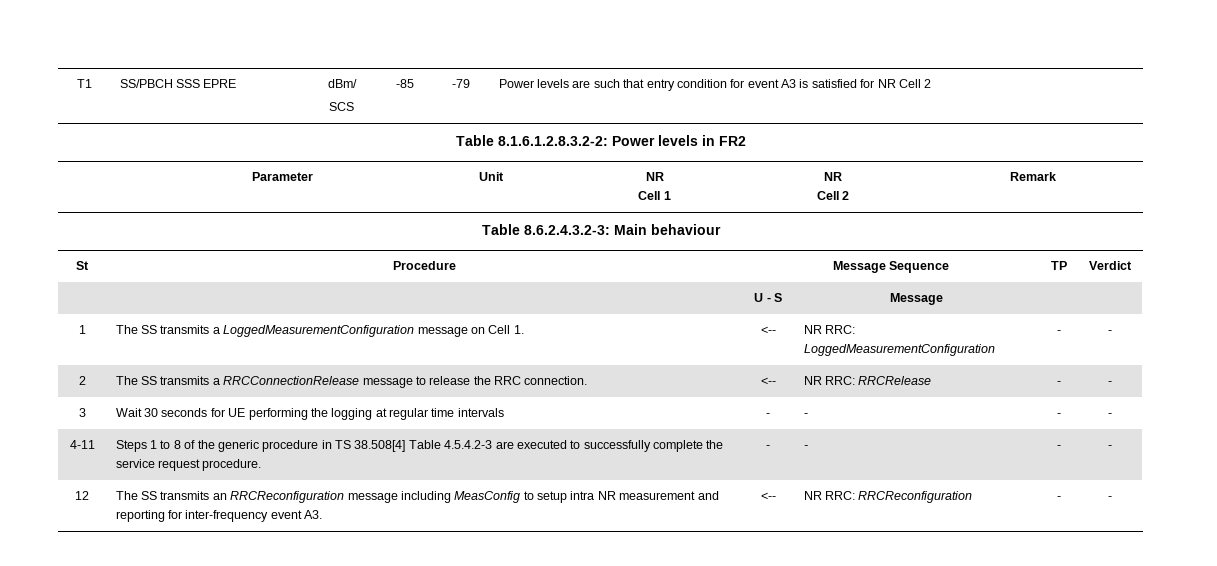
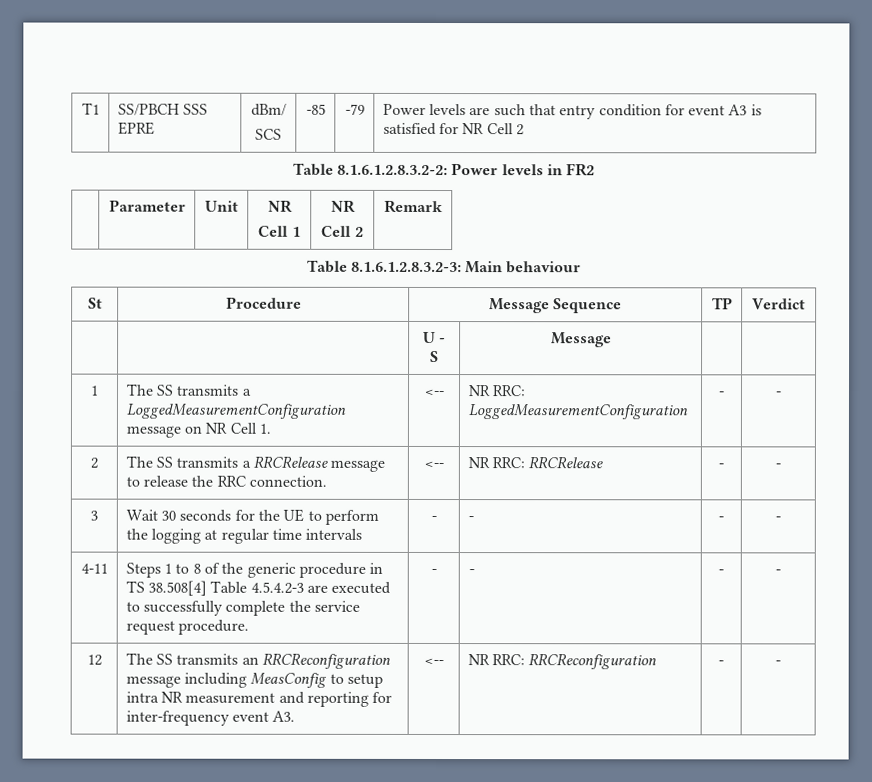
- Table 8.6.2.4.3.2-3: Main behaviour
+ Table 8.1.6.1.2.8.3.2-3: Main behaviour
- 1 | The SS transmits a LoggedMeasurementConfiguration message on Cell 1. | <-- | NR RRC: LoggedMeasurementConfiguration | - | -
+ 1 | The SS transmits a LoggedMeasurementConfiguration message on NR Cell 1. | <-- | NR RRC: LoggedMeasurementConfiguration | - | -
- 2 | The SS transmits a RRCConnectionRelease message to release the RRC connection. | <-- | NR RRC: RRCRelease | - | -
+ 2 | The SS transmits a RRCRelease message to release the RRC connection. | <-- | NR RRC: RRCRelease | - | -
- 3 | Wait 30 seconds for UE performing the logging at regular time intervals | - | - | - | -
+ 3 | Wait 30 seconds for the UE to perform the logging at regular time intervals | - | - | - | -

